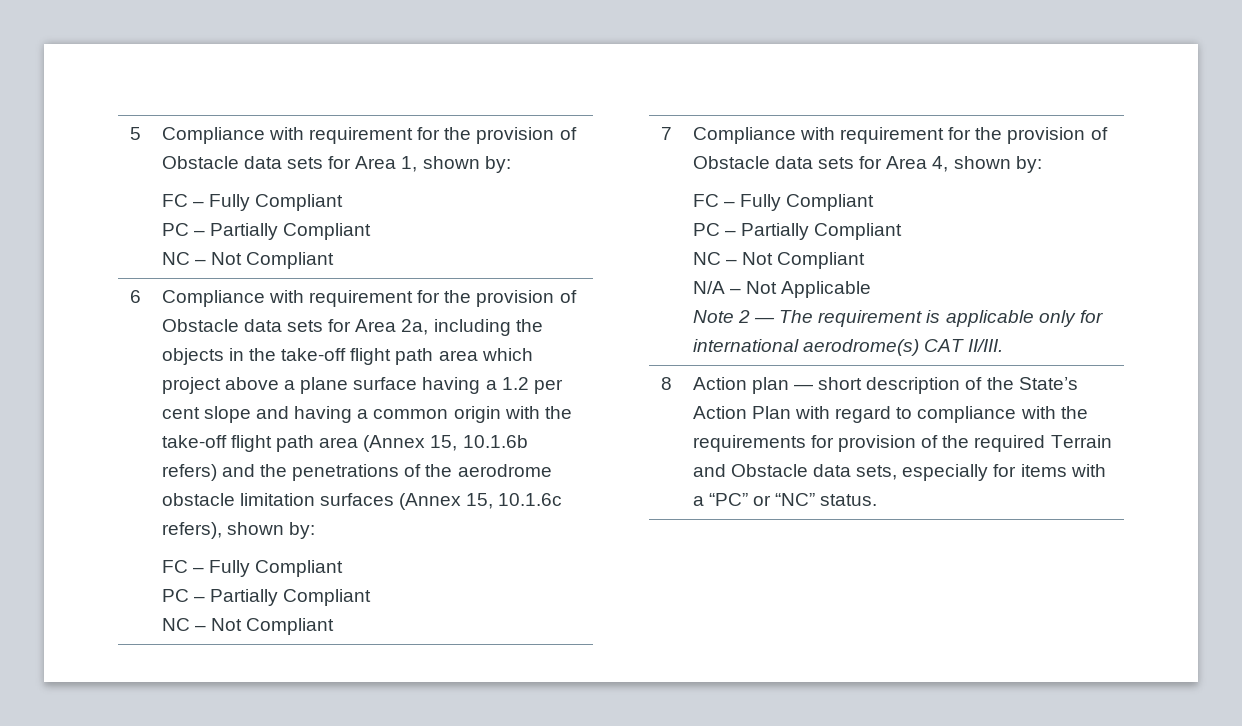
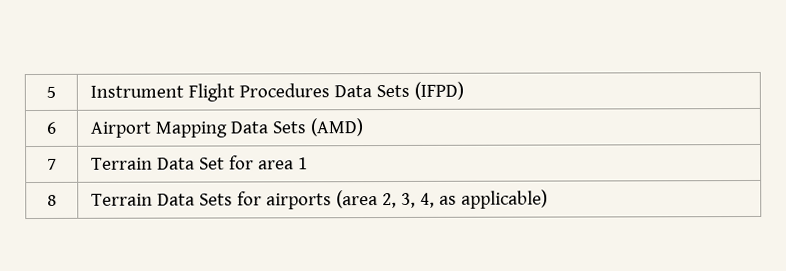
- 5 | Compliance with requirement for the provision of Obstacle data sets for Area 1, shown by:
- FC – Fully Compliant
- PC – Partially Compliant
- NC – Not Compliant
- 6 | Compliance with requirement for the provision of Obstacle data sets for Area 2a, including the objects in the take-off flight path area which project above a plane surface having a 1.2 per cent slope and having a common origin with the take-off flight path area (Annex 15, 10.1.6b refers) and the penetrations of the aerodrome obstacle limitation surfaces (Annex 15, 10.1.6c refers), shown by:
- FC – Fully Compliant
- PC – Partially Compliant
- NC – Not Compliant
- 7 | Compliance with requirement for the provision of Obstacle data sets for Area 4, shown by:
- FC – Fully Compliant
- PC – Partially Compliant
- NC – Not Compliant
- N/A – Not Applicable
- Note 2 — The requirement is applicable only for international aerodrome(s) CAT II/III.
- 8 | Action plan — short description of the State’s Action Plan with regard to compliance with the requirements for provision of the required Terrain and Obstacle data sets, especially for items with a “PC” or “NC” status.
+ 5 | Instrument Flight Procedures Data Sets (IFPD)
+ 6 | Airport Mapping Data Sets (AMD)
+ 7 | Terrain Data Set for area 1
+ 8 | Terrain Data Sets for airports (area 2, 3, 4, as applicable)

